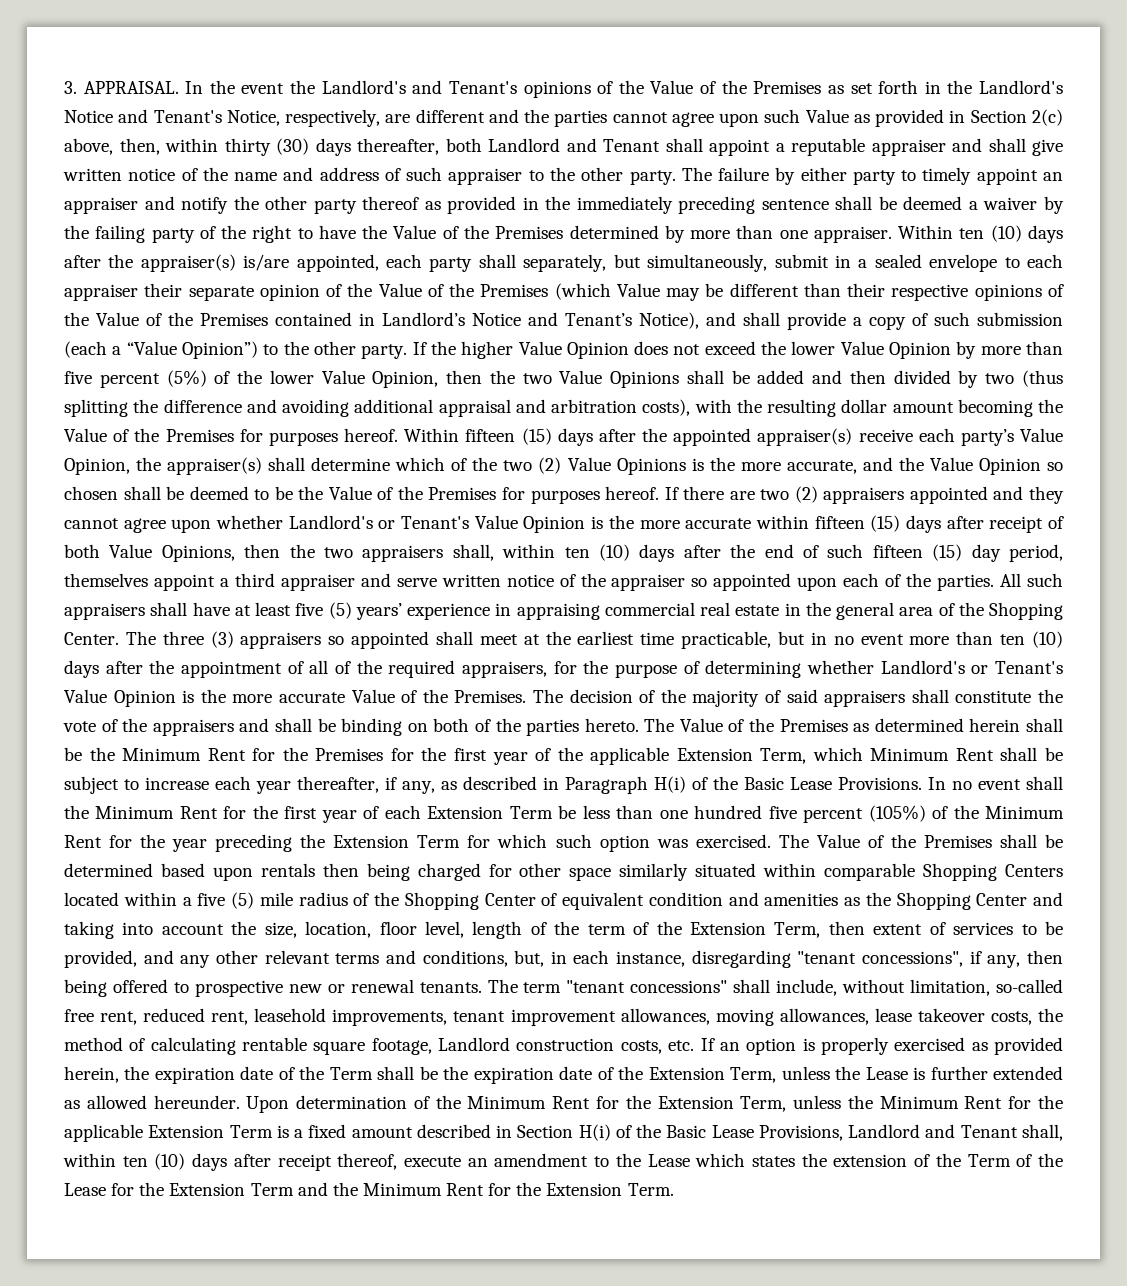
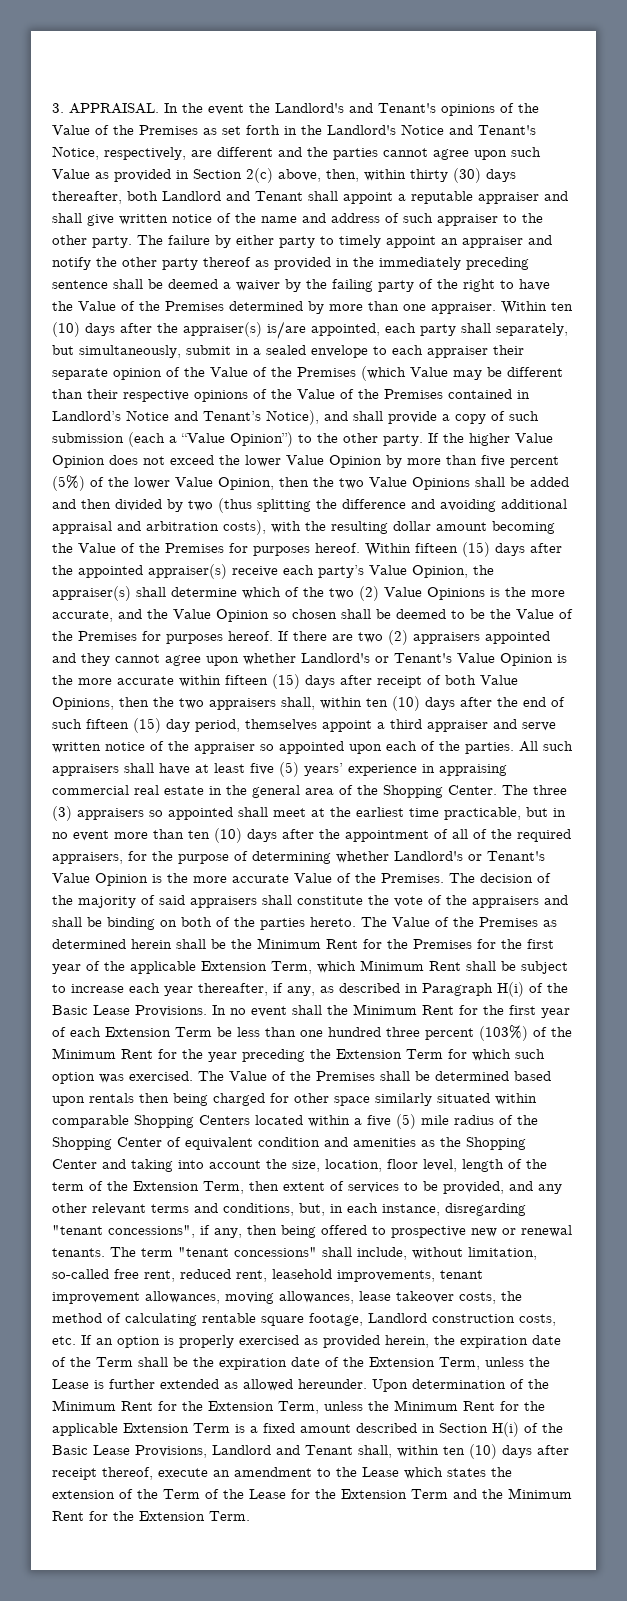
- In no event shall the Minimum Rent for the first year of each Extension Term be less than one hundred five percent (105%) of the Minimum Rent for the year preceding the Extension Term for which such option was exercised.
+ In no event shall the Minimum Rent for the first year of each Extension Term be less than one hundred three percent (103%) of the Minimum Rent for the year preceding the Extension Term for which such option was exercised.

